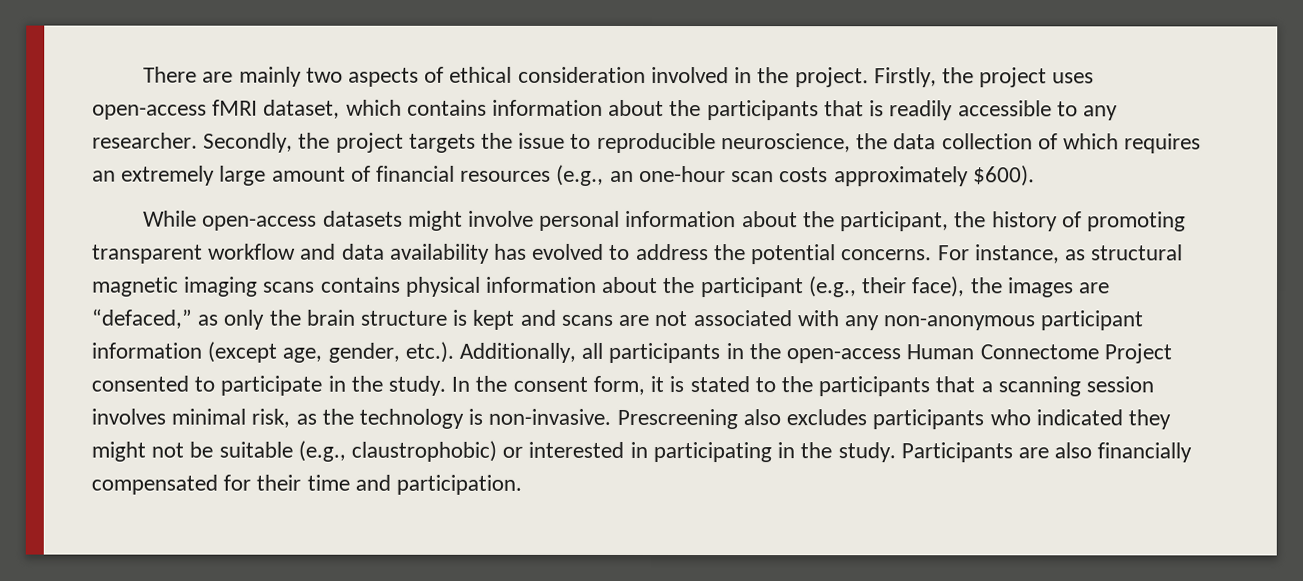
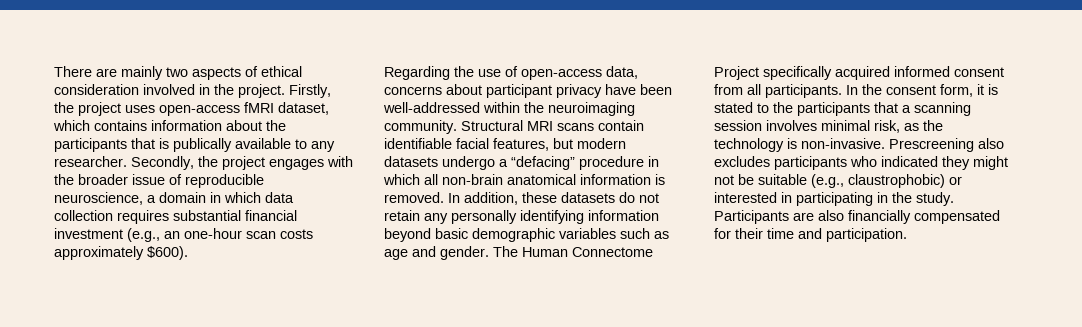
- Firstly, the project uses open-access fMRI dataset, which contains information about the participants that is readily accessible to any researcher.
+ Firstly, the project uses open-access fMRI dataset, which contains information about the participants that is publically available to any researcher.
- Secondly, the project targets the issue to reproducible neuroscience, the data collection of which requires an extremely large amount of financial resources (e.g., an one-hour scan costs approximately $600).
+ Secondly, the project engages with the broader issue of reproducible neuroscience, a domain in which data collection requires substantial financial investment (e.g., an one-hour scan costs approximately $600).
- While open-access datasets might involve personal information about the participant, the history of promoting transparent workflow and data availability has evolved to address the potential concerns. For instance, as structural magnetic imaging scans contains physical information about the participant (e.g., their face), the images are “defaced,” as only the brain structure is kept and scans are not associated with any non-anonymous participant information (except age, gender, etc.). Additionally, all participants in the open-access Human Connectome Project consented to participate in the study.
+ Regarding the use of open-access data, concerns about participant privacy have been well-addressed within the neuroimaging community. Structural MRI scans contain identifiable facial features, but modern datasets undergo a “defacing” procedure in which all non-brain anatomical information is removed. In addition, these datasets do not retain any personally identifying information beyond basic demographic variables such as age and gender. The Human Connectome Project specifically acquired informed consent from all participants.

